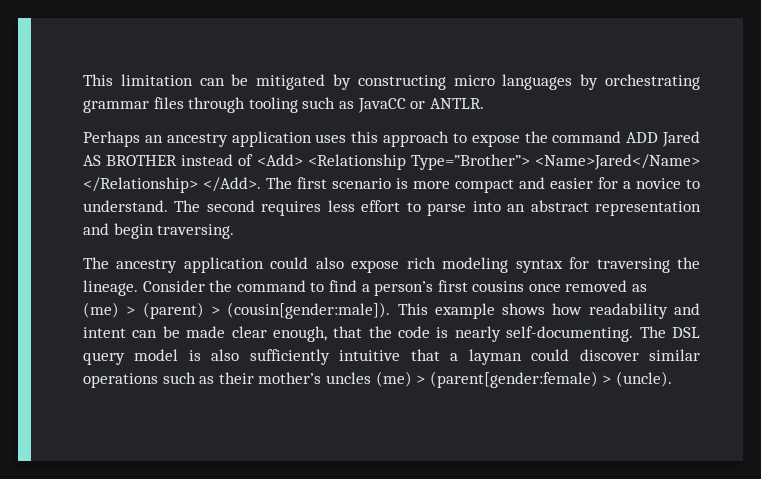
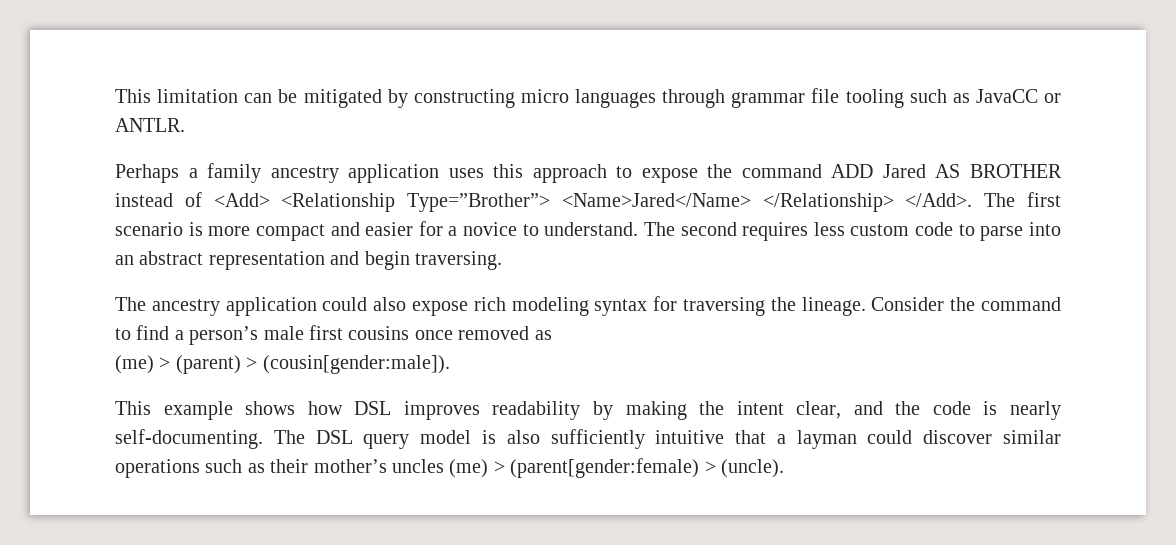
- This limitation can be mitigated by constructing micro languages by orchestrating grammar files through tooling such as JavaCC or ANTLR.
+ This limitation can be mitigated by constructing micro languages through grammar file tooling such as JavaCC or ANTLR.
- Perhaps an ancestry application uses this approach to expose the command ADD Jared AS BROTHER instead of <Add> <Relationship Type=”Brother”> <Name>Jared</Name> </Relationship> </Add>.
+ Perhaps a family ancestry application uses this approach to expose the command ADD Jared AS BROTHER instead of <Add> <Relationship Type=”Brother”> <Name>Jared</Name> </Relationship> </Add>.
- The second requires less effort to parse into an abstract representation and begin traversing.
+ The second requires less custom code to parse into an abstract representation and begin traversing.
- Consider the command to find a person’s first cousins once removed as
+ Consider the command to find a person’s male first cousins once removed as
- (me) > (parent) > (cousin[gender:male]). This example shows how readability and intent can be made clear enough, that the code is nearly self-documenting.
+ (me) > (parent) > (cousin[gender:male]).
+ This example shows how DSL improves readability by making the intent clear, and the code is nearly self-documenting.

